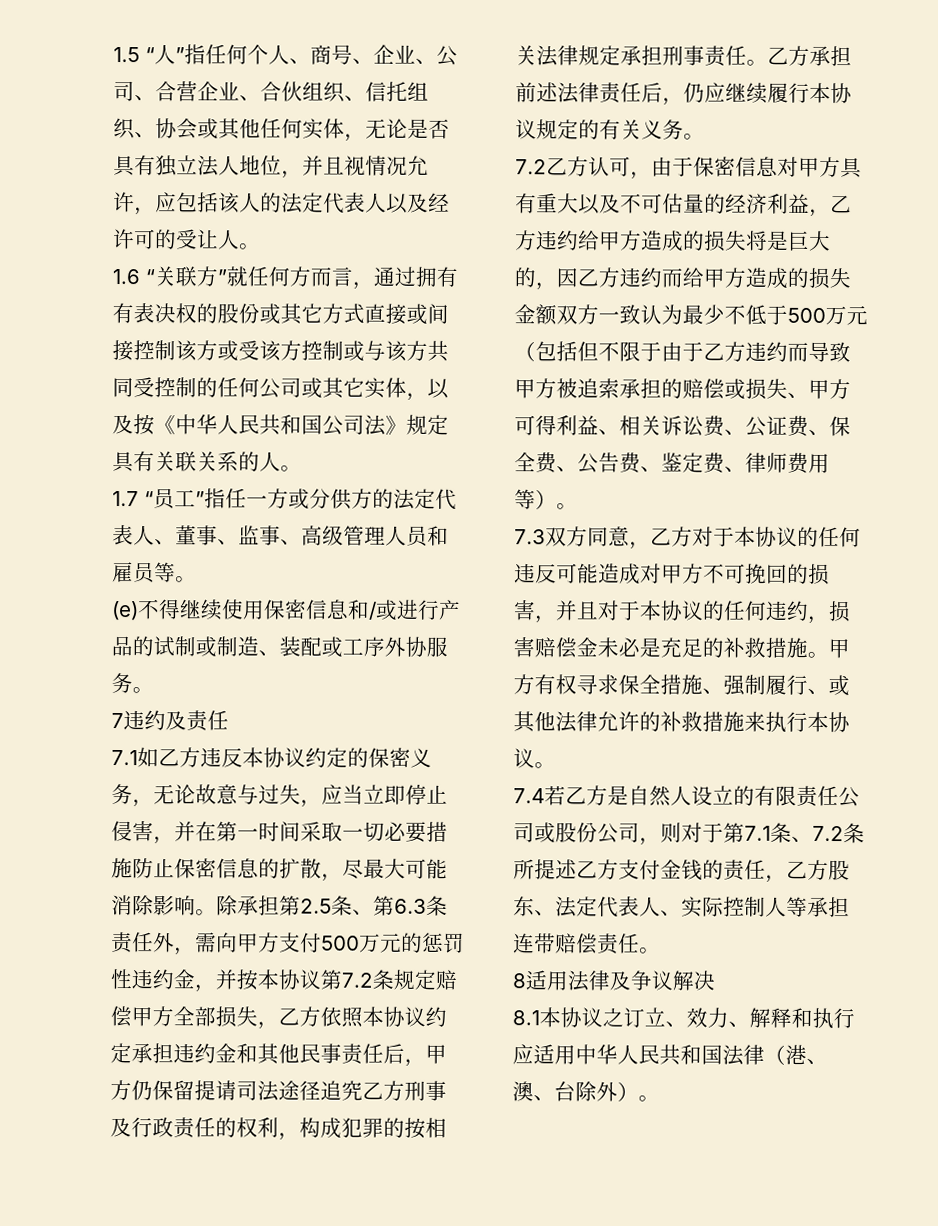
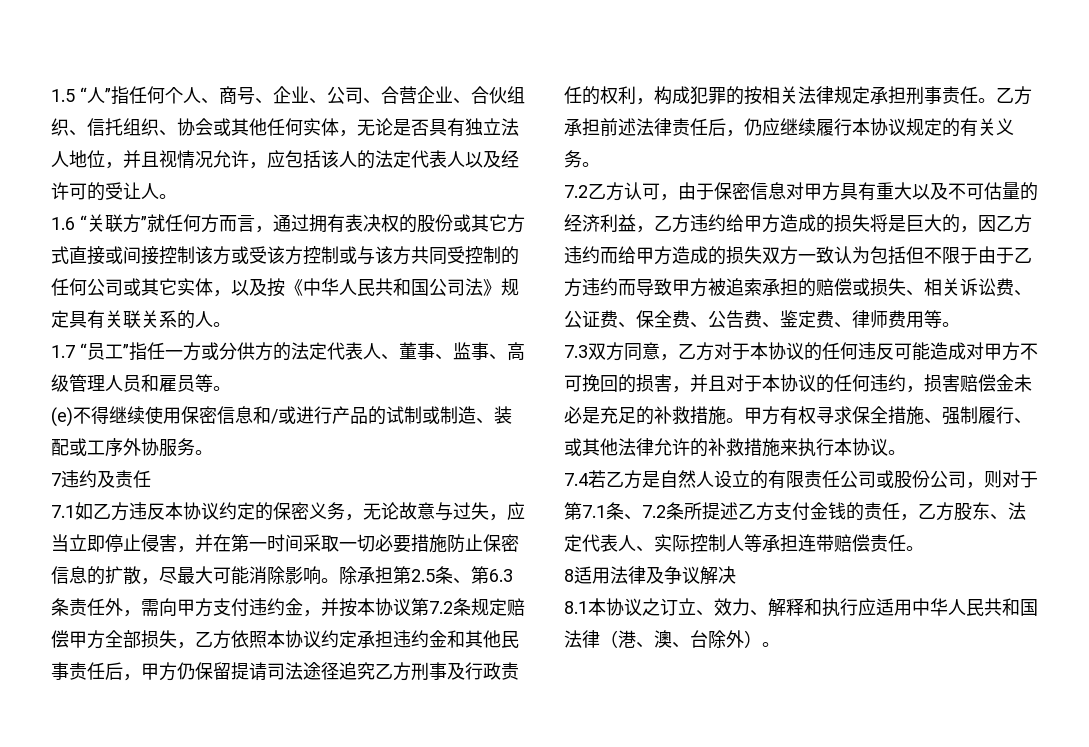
- 1.6 “关联方”就任何方而言，通过拥有有表决权的股份或其它方式直接或间接控制该方或受该方控制或与该方共同受控制的任何公司或其它实体，以及按《中华人民共和国公司法》规定具有关联关系的人。
+ 1.6 “关联方”就任何方而言，通过拥有表决权的股份或其它方式直接或间接控制该方或受该方控制或与该方共同受控制的任何公司或其它实体，以及按《中华人民共和国公司法》规定具有关联关系的人。
- 除承担第2.5条、第6.3条责任外，需向甲方支付500万元的惩罚性违约金，并按本协议第7.2条规定赔偿甲方全部损失，乙方依照本协议约定承担违约金和其他民事责任后，甲方仍保留提请司法途径追究乙方刑事及行政责任的权利，构成犯罪的按相关法律规定承担刑事责任。
+ 除承担第2.5条、第6.3条责任外，需向甲方支付违约金，并按本协议第7.2条规定赔偿甲方全部损失，乙方依照本协议约定承担违约金和其他民事责任后，甲方仍保留提请司法途径追究乙方刑事及行政责任的权利，构成犯罪的按相关法律规定承担刑事责任。
- 7.2乙方认可，由于保密信息对甲方具有重大以及不可估量的经济利益，乙方违约给甲方造成的损失将是巨大的，因乙方违约而给甲方造成的损失金额双方一致认为最少不低于500万元（包括但不限于由于乙方违约而导致甲方被追索承担的赔偿或损失、甲方可得利益、相关诉讼费、公证费、保全费、公告费、鉴定费、律师费用等）。
+ 7.2乙方认可，由于保密信息对甲方具有重大以及不可估量的经济利益，乙方违约给甲方造成的损失将是巨大的，因乙方违约而给甲方造成的损失双方一致认为包括但不限于由于乙方违约而导致甲方被追索承担的赔偿或损失、相关诉讼费、公证费、保全费、公告费、鉴定费、律师费用等。

